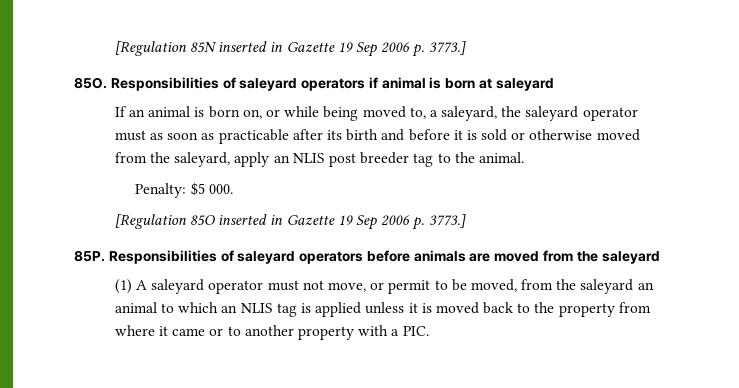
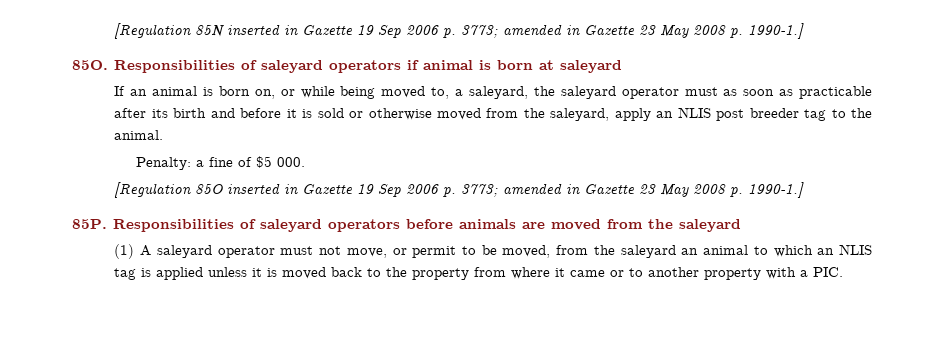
- [Regulation 85N inserted in Gazette 19 Sep 2006 p. 3773.]
+ [Regulation 85N inserted in Gazette 19 Sep 2006 p. 3773; amended in Gazette 23 May 2008 p. 1990-1.]
- Penalty: $5 000.
+ Penalty: a fine of $5 000.
- [Regulation 85O inserted in Gazette 19 Sep 2006 p. 3773.]
+ [Regulation 85O inserted in Gazette 19 Sep 2006 p. 3773; amended in Gazette 23 May 2008 p. 1990-1.]

